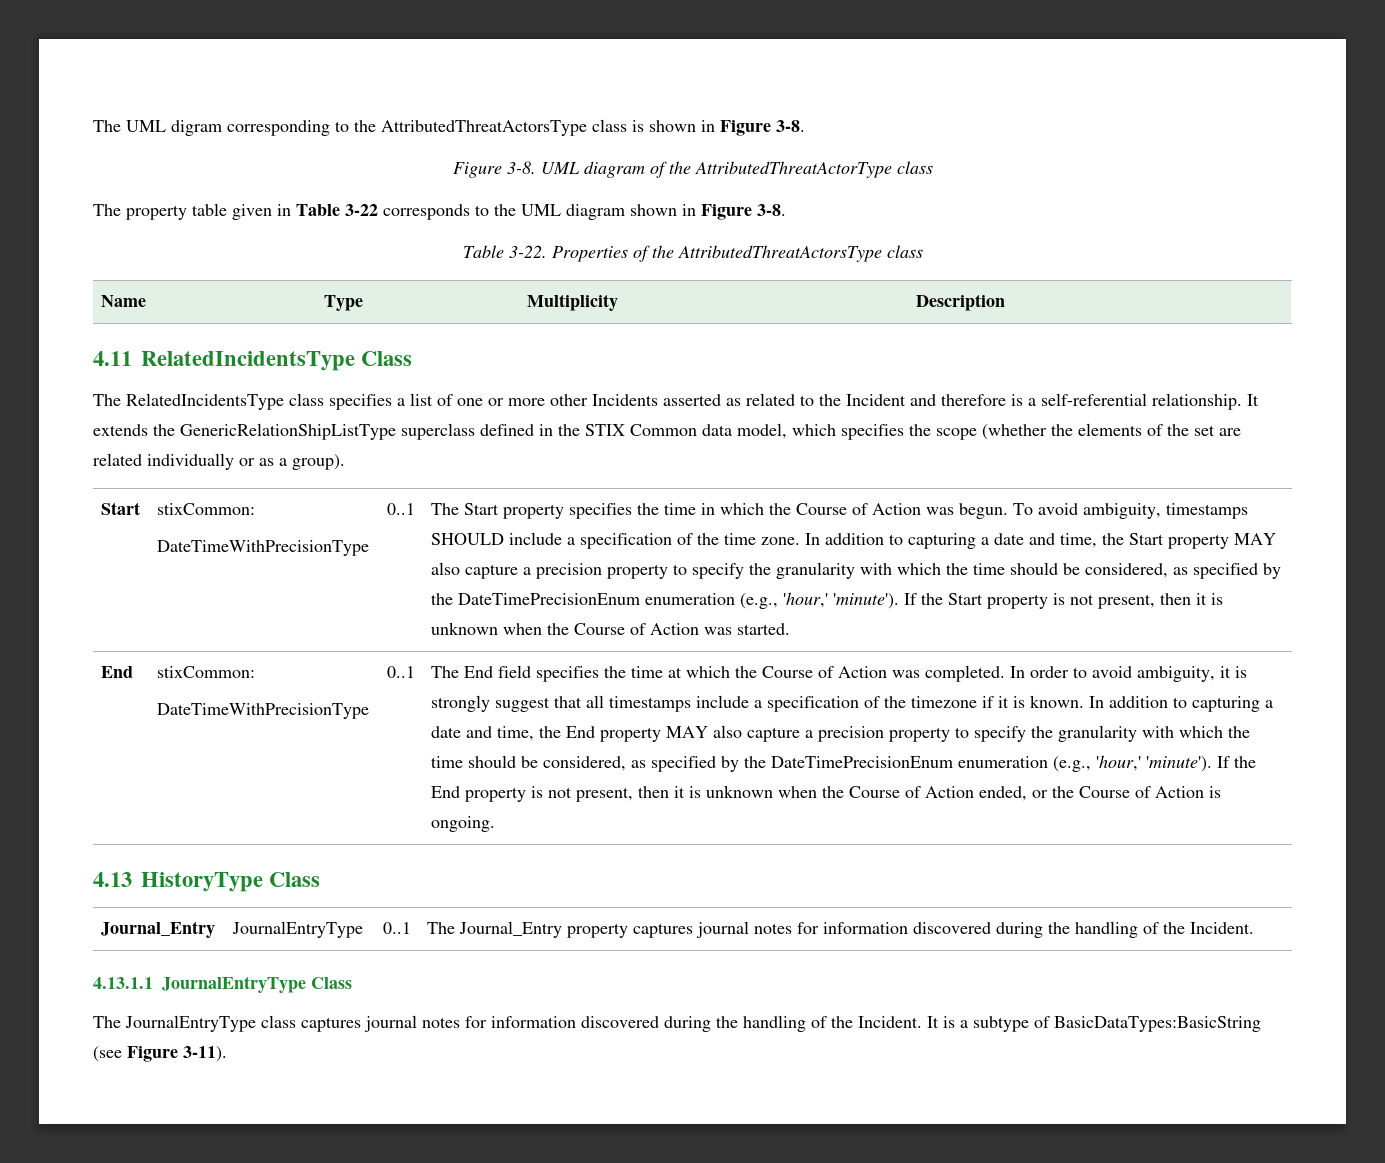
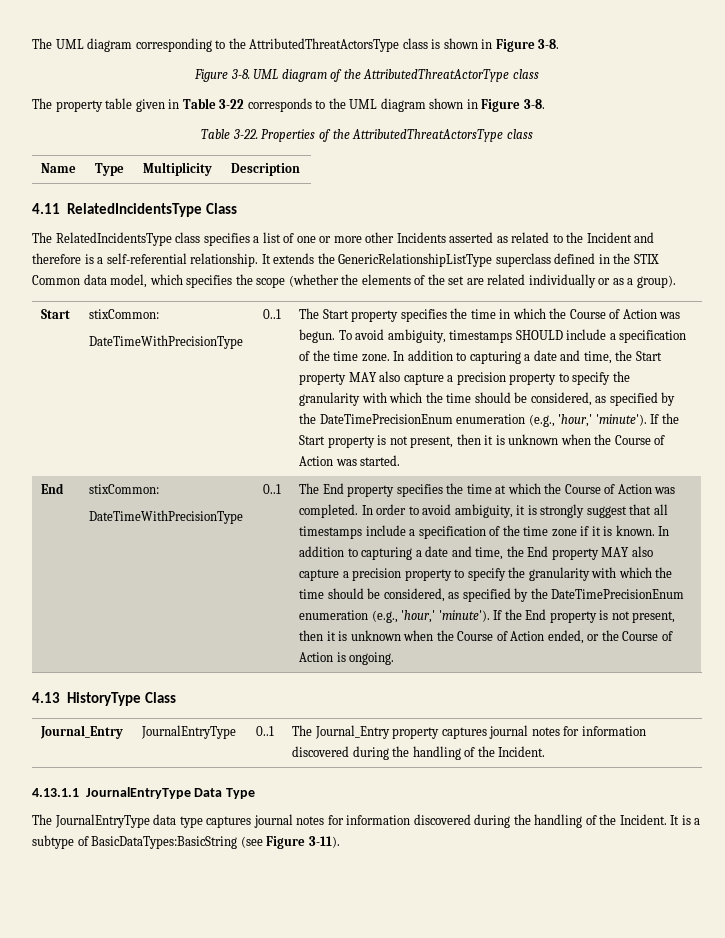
- The UML digram corresponding to the AttributedThreatActorsType class is shown in Figure 3-8.
+ The UML diagram corresponding to the AttributedThreatActorsType class is shown in Figure 3-8.
- It extends the GenericRelationShipListType superclass defined in the STIX Common data model, which specifies the scope (whether the elements of the set are related individually or as a group).
+ It extends the GenericRelationshipListType superclass defined in the STIX Common data model, which specifies the scope (whether the elements of the set are related individually or as a group).
- The End field specifies the time at which the Course of Action was completed.
+ The End property specifies the time at which the Course of Action was completed.
- In order to avoid ambiguity, it is strongly suggest that all timestamps include a specification of the timezone if it is known.
+ In order to avoid ambiguity, it is strongly suggest that all timestamps include a specification of the time zone if it is known.
- 4.13.1.1 JournalEntryType Class
+ 4.13.1.1 JournalEntryType Data Type
- The JournalEntryType class captures journal notes for information discovered during the handling of the Incident.
+ The JournalEntryType data type captures journal notes for information discovered during the handling of the Incident.

